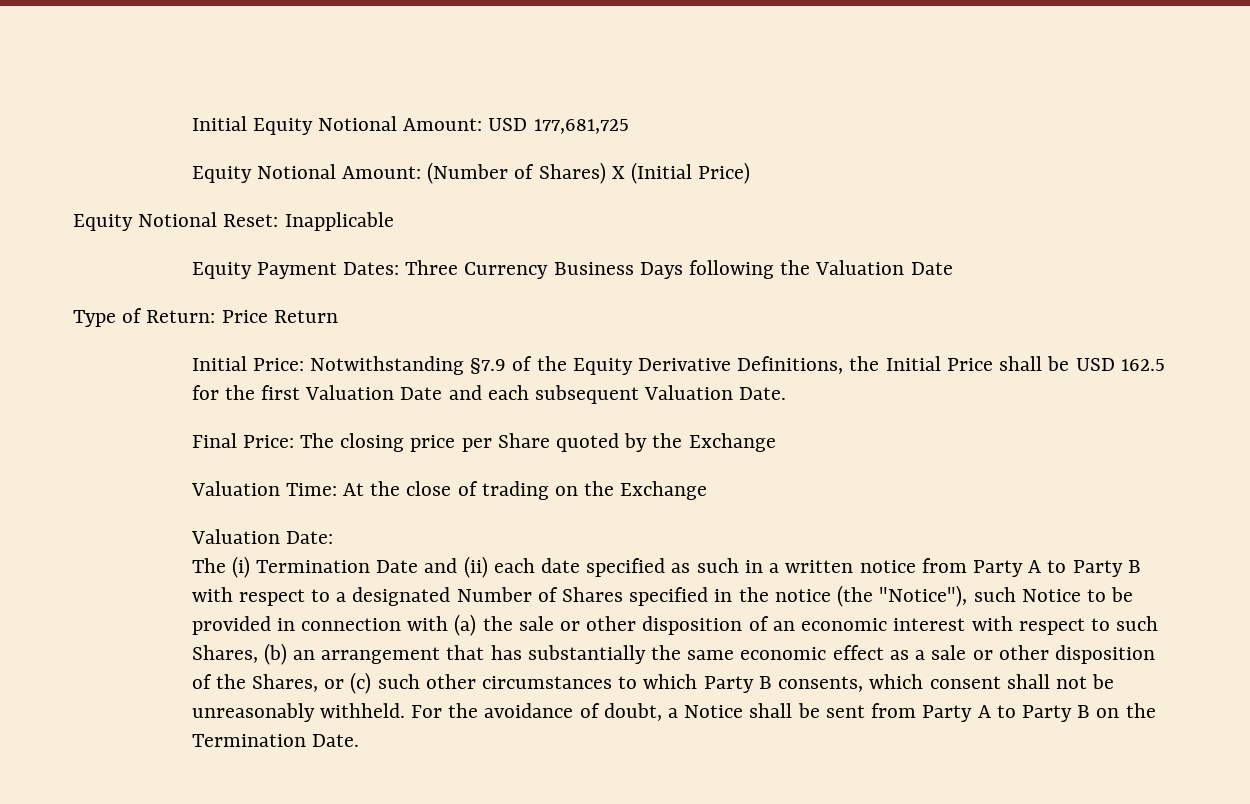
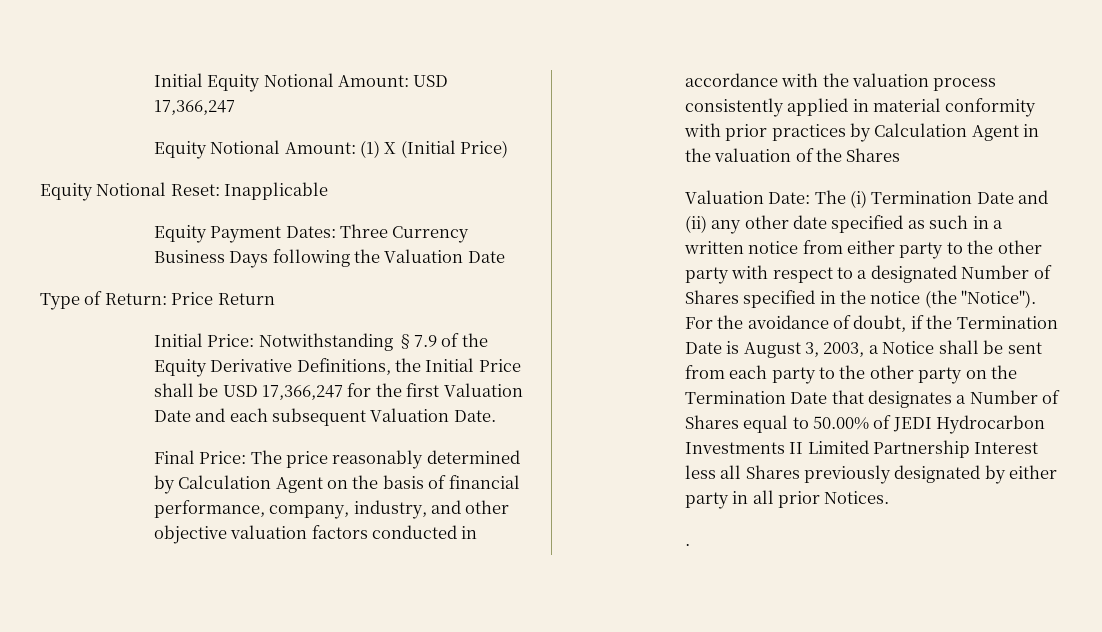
- Initial Equity Notional Amount: USD 177,681,725
- Equity Notional Amount: (Number of Shares) X (Initial Price)
+ Initial Equity Notional Amount: USD 17,366,247
+ Equity Notional Amount: (1) X (Initial Price)
- Initial Price: Notwithstanding §7.9 of the Equity Derivative Definitions, the Initial Price shall be USD 162.5 for the first Valuation Date and each subsequent Valuation Date.
+ Initial Price: Notwithstanding §7.9 of the Equity Derivative Definitions, the Initial Price shall be USD 17,366,247 for the first Valuation Date and each subsequent Valuation Date.
- Final Price: The closing price per Share quoted by the Exchange
- Valuation Time: At the close of trading on the Exchange
+ Final Price: The price reasonably determined by Calculation Agent on the basis of financial performance, company, industry, and other objective valuation factors conducted in accordance with the valuation process consistently applied in material conformity with prior practices by Calculation Agent in the valuation of the Shares
- Valuation Date:
- The (i) Termination Date and (ii) each date specified as such in a written notice from Party A to Party B with respect to a designated Number of Shares specified in the notice (the "Notice"), such Notice to be provided in connection with (a) the sale or other disposition of an economic interest with respect to such Shares, (b) an arrangement that has substantially the same economic effect as a sale or other disposition of the Shares, or (c) such other circumstances to which Party B consents, which consent shall not be unreasonably withheld.
+ Valuation Date: The (i) Termination Date and (ii) any other date specified as such in a written notice from either party to the other party with respect to a designated Number of Shares specified in the notice (the "Notice").
- For the avoidance of doubt, a Notice shall be sent from Party A to Party B on the Termination Date.
+ For the avoidance of doubt, if the Termination Date is August 3, 2003, a Notice shall be sent from each party to the other party on the Termination Date that designates a Number of Shares equal to 50.00% of JEDI Hydrocarbon Investments II Limited Partnership Interest less all Shares previously designated by either party in all prior Notices.
+ .

